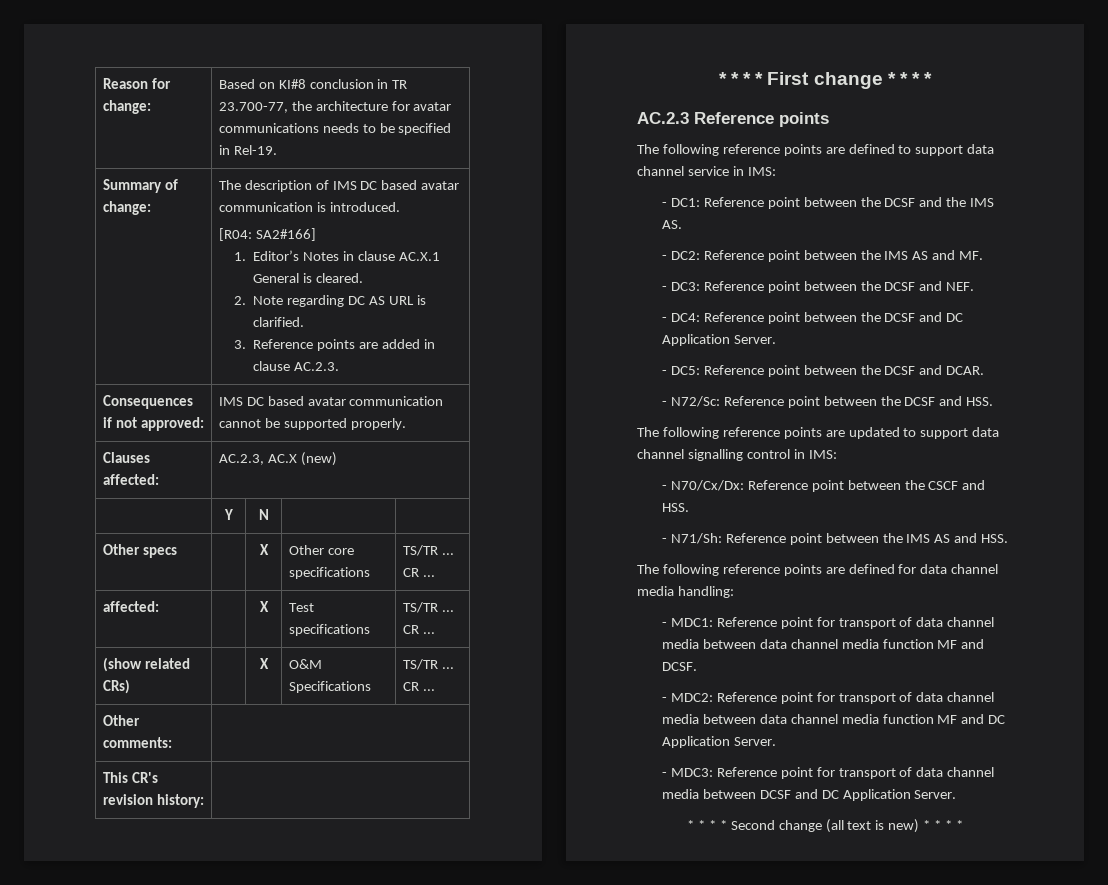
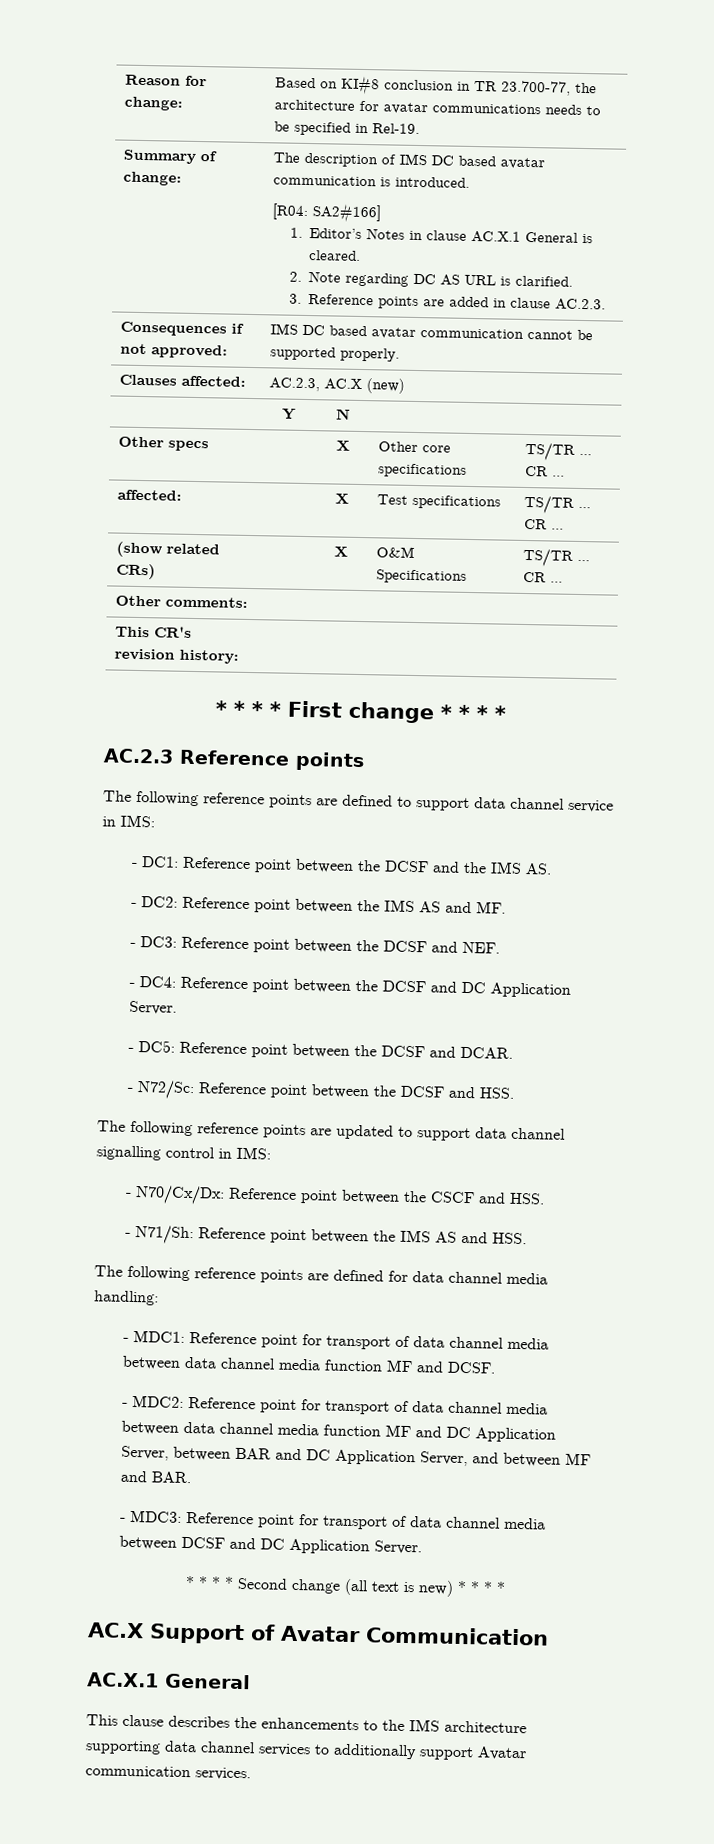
- - MDC2: Reference point for transport of data channel media between data channel media function MF and DC Application Server.
+ - MDC2: Reference point for transport of data channel media between data channel media function MF and DC Application Server, between BAR and DC Application Server, and between MF and BAR.
+ AC.X Support of Avatar Communication
+ AC.X.1 General
+ This clause describes the enhancements to the IMS architecture supporting data channel services to additionally support Avatar communication services.

